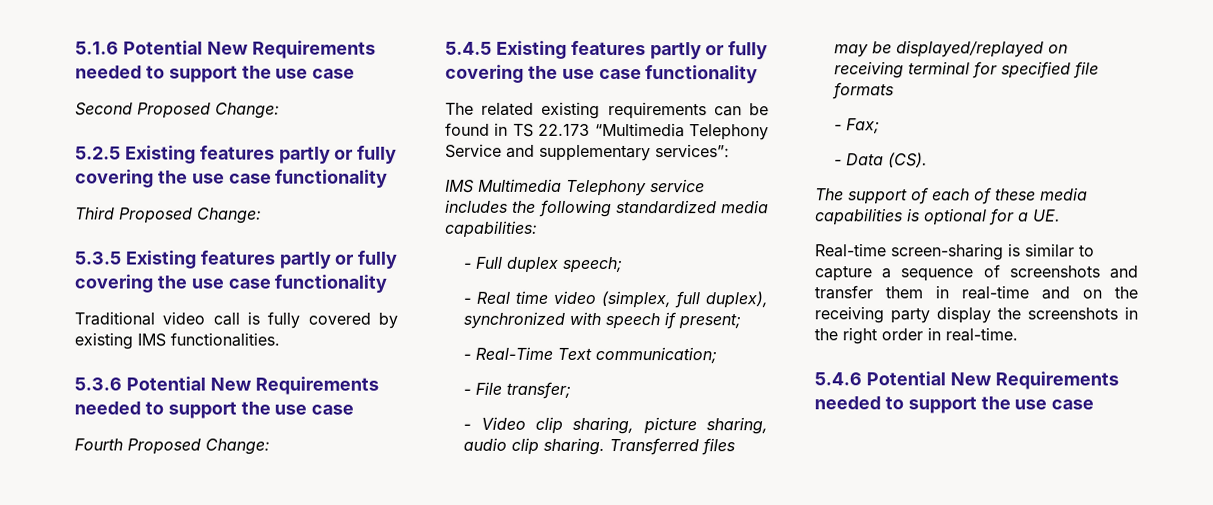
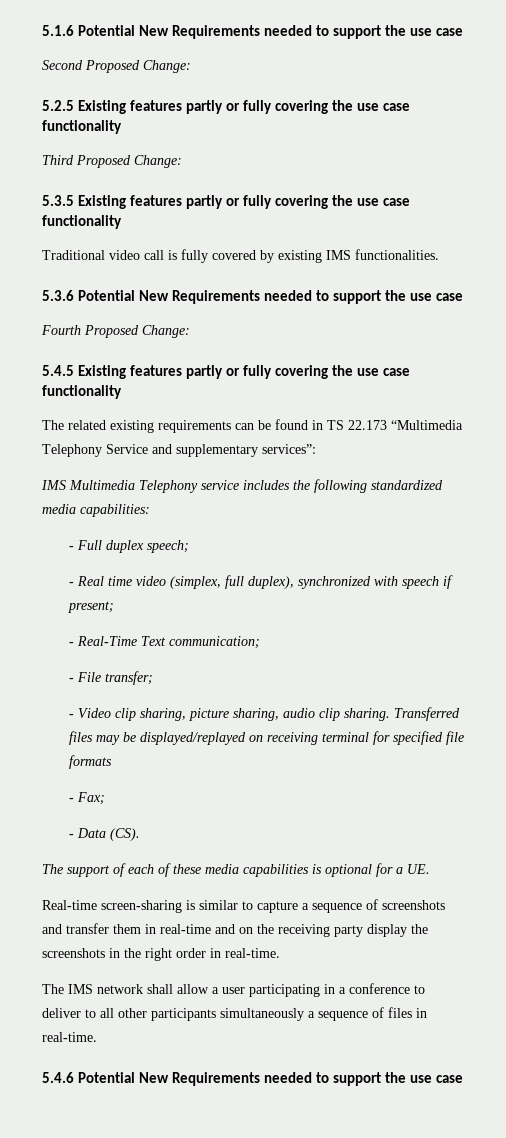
+ The IMS network shall allow a user participating in a conference to deliver to all other participants simultaneously a sequence of files in real-time.

